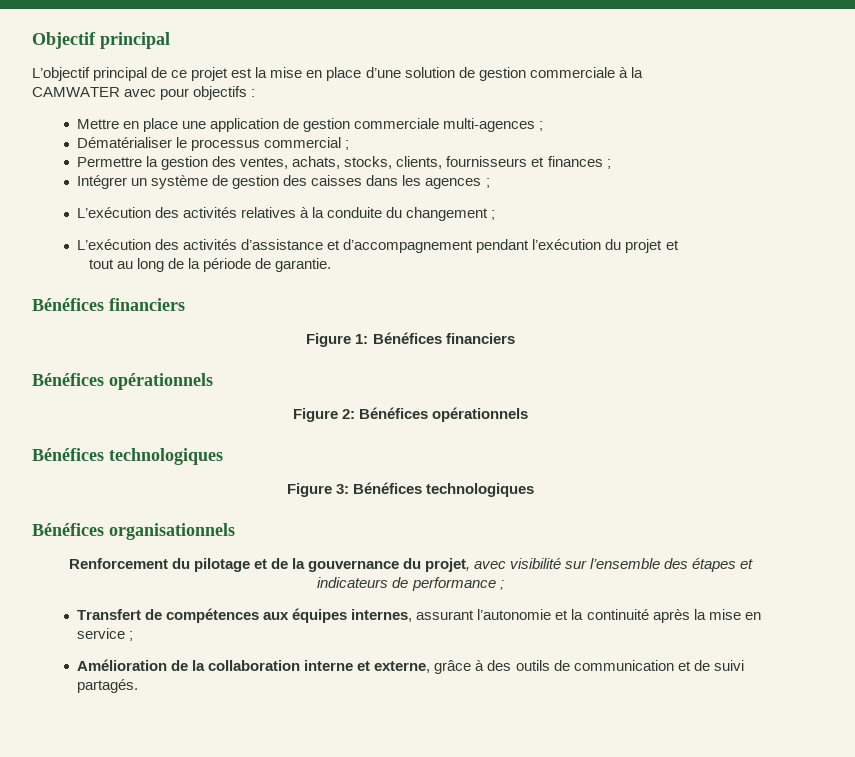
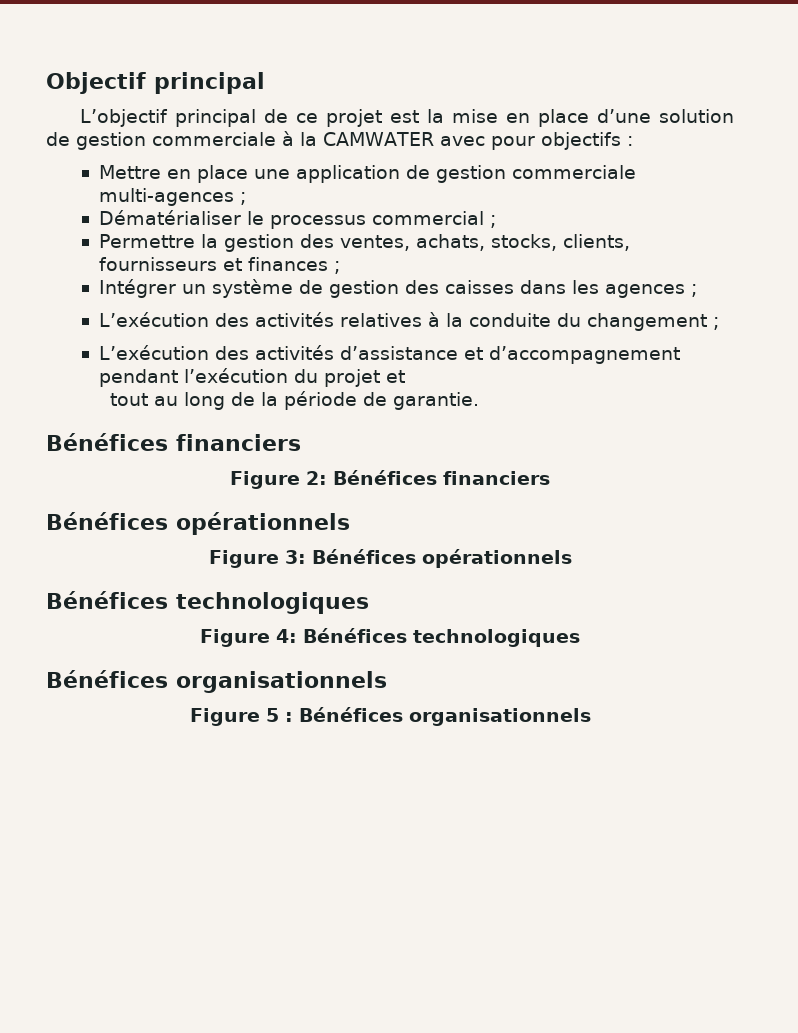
- L’objectif principal de ce projet est la mise en place d’une solution de gestion commerciale à la
- CAMWATER avec pour objectifs :
+ L’objectif principal de ce projet est la mise en place d’une solution de gestion commerciale à la CAMWATER avec pour objectifs :
- Figure 1: Bénéfices financiers
+ Figure 2: Bénéfices financiers
- Figure 2: Bénéfices opérationnels
+ Figure 3: Bénéfices opérationnels
- Figure 3: Bénéfices technologiques
+ Figure 4: Bénéfices technologiques
- Renforcement du pilotage et de la gouvernance du projet, avec visibilité sur l’ensemble des étapes et indicateurs de performance ;
- Transfert de compétences aux équipes internes, assurant l’autonomie et la continuité après la mise en service ;
- Amélioration de la collaboration interne et externe, grâce à des outils de communication et de suivi partagés.
+ Figure 5 : Bénéfices organisationnels

